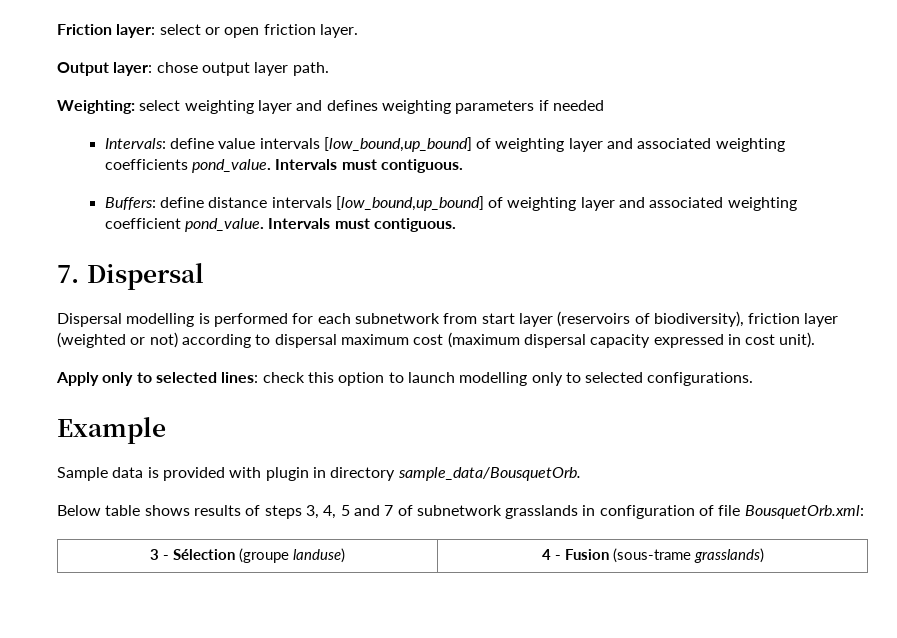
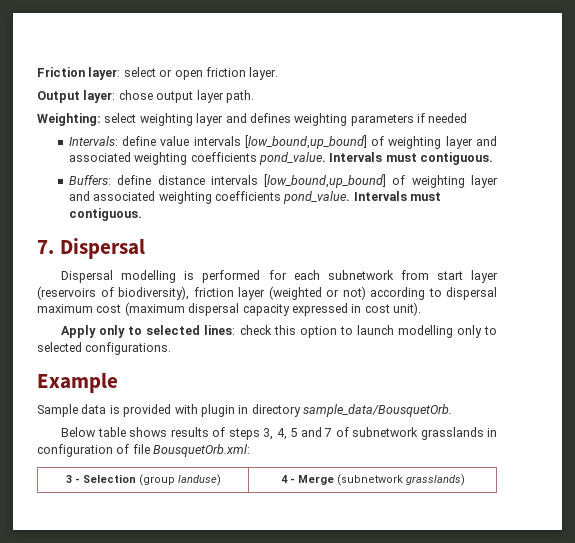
- Buffers: define distance intervals [low_bound,up_bound] of weighting layer and associated weighting coefficient pond_value.
+ Buffers: define distance intervals [low_bound,up_bound] of weighting layer and associated weighting coefficients pond_value.
- 3 - Sélection (groupe landuse) | 4 - Fusion (sous-trame grasslands)
+ 3 - Selection (group landuse) | 4 - Merge (subnetwork grasslands)

